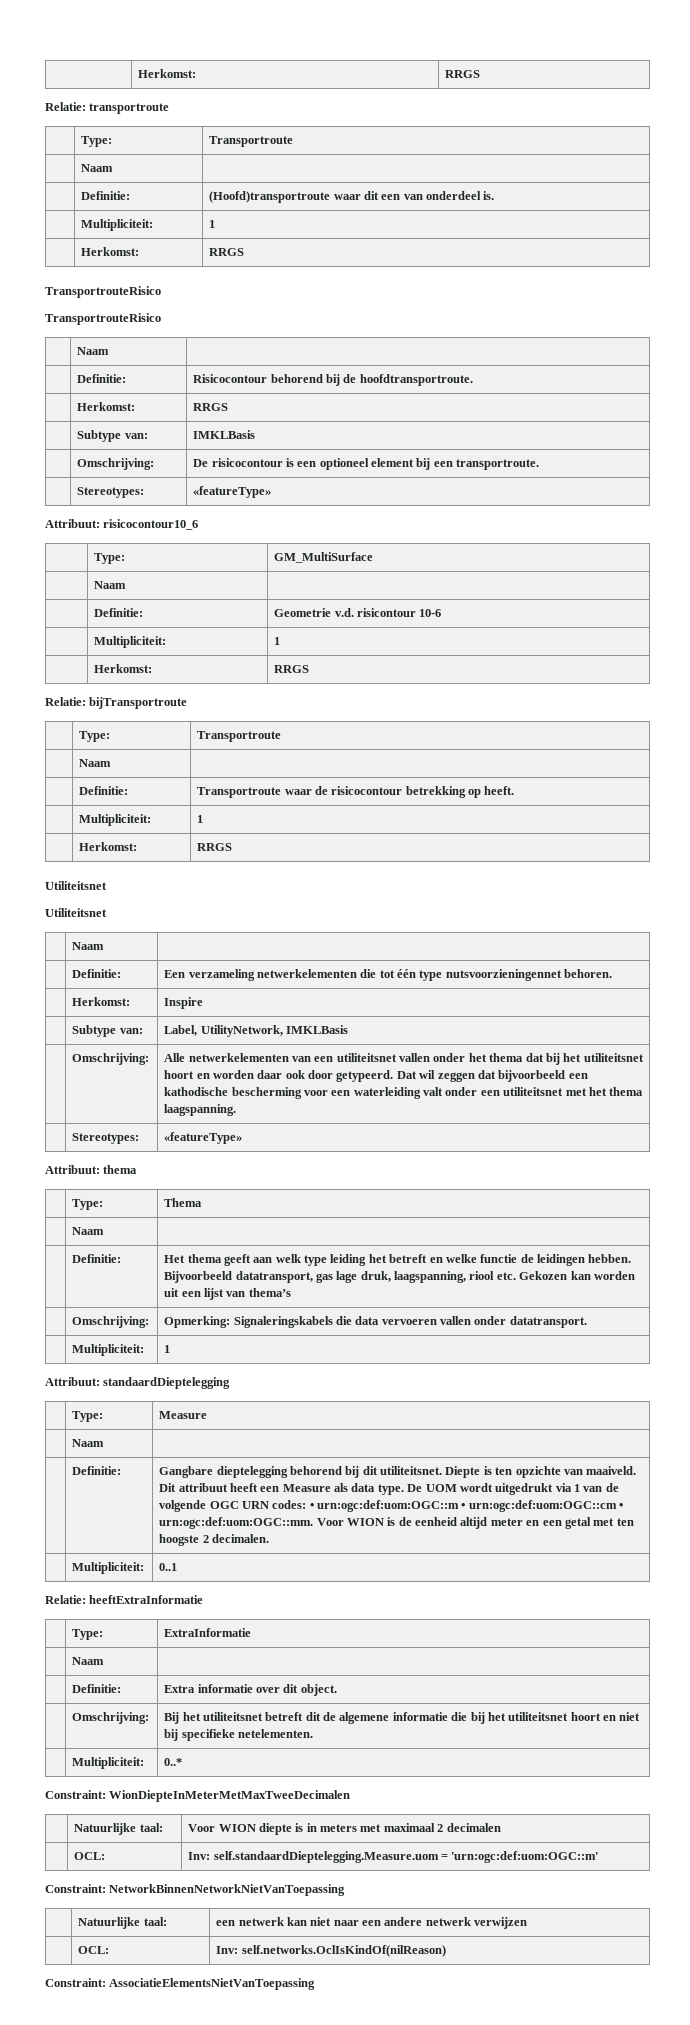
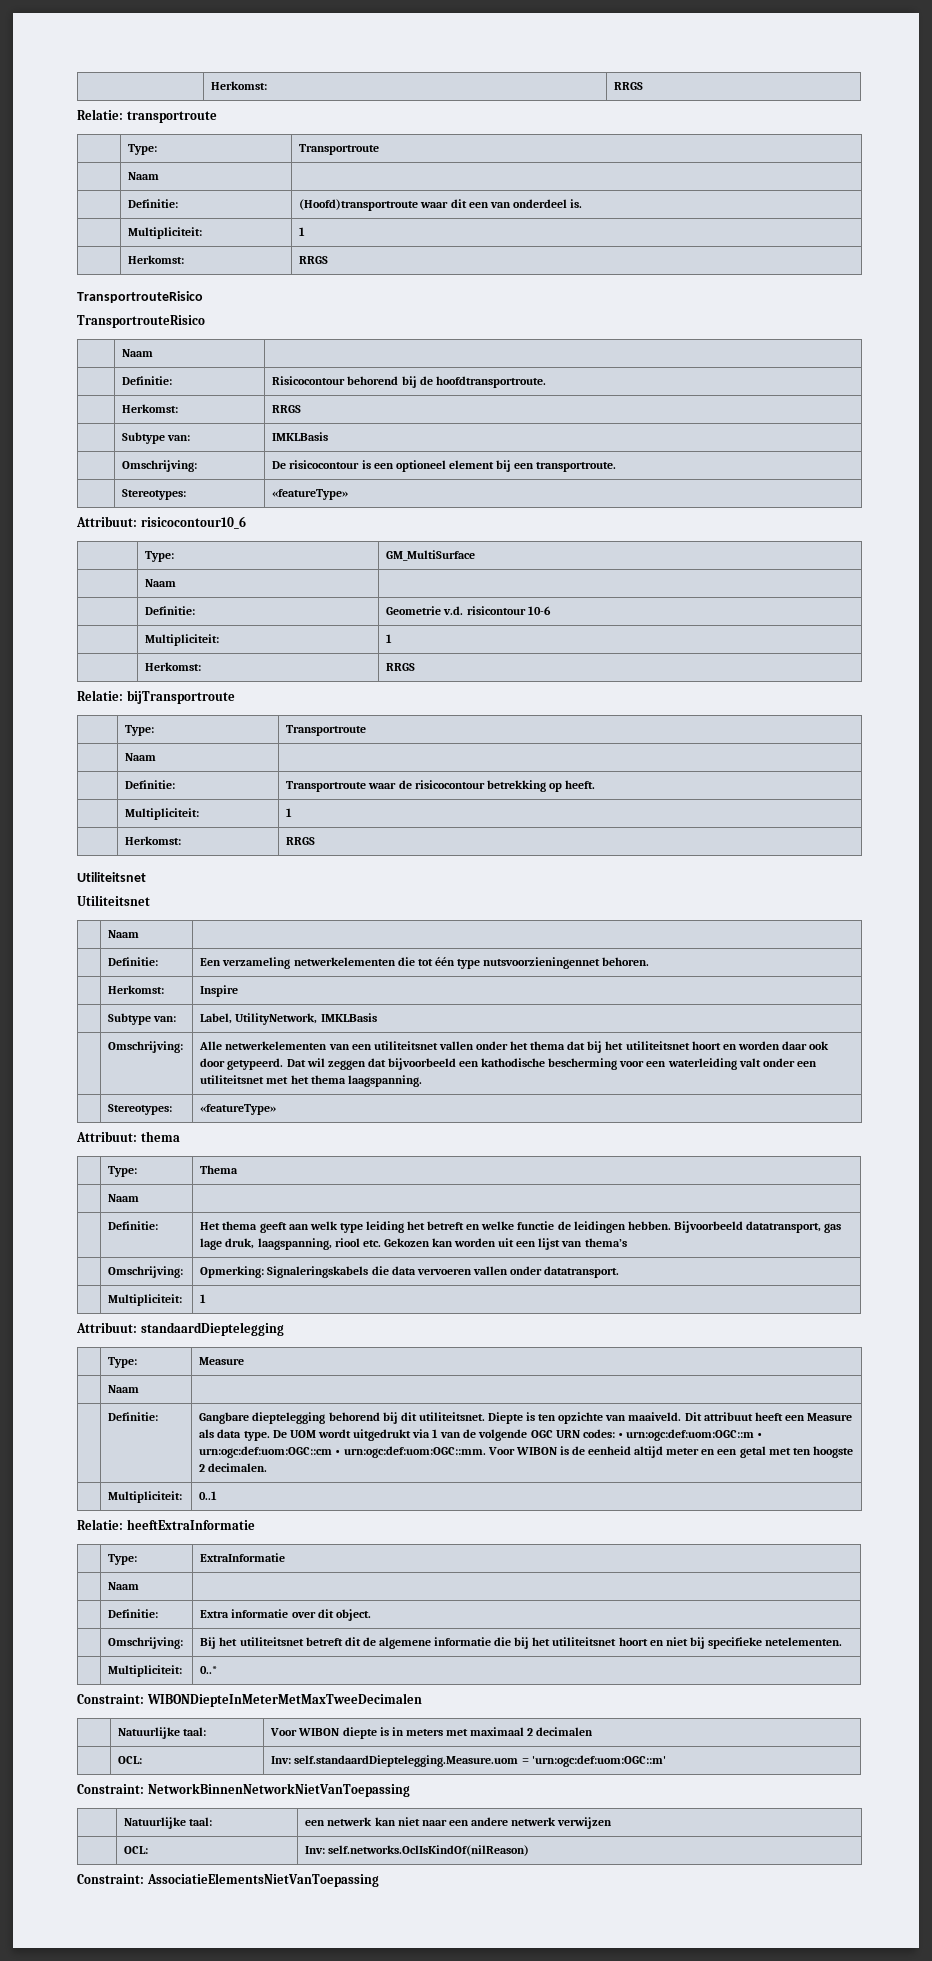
- Voor WION is de eenheid altijd meter en een getal met ten hoogste 2 decimalen.
+ Voor WIBON is de eenheid altijd meter en een getal met ten hoogste 2 decimalen.
- Constraint: WionDiepteInMeterMetMaxTweeDecimalen
+ Constraint: WIBONDiepteInMeterMetMaxTweeDecimalen
- | Natuurlijke taal: | Voor WION diepte is in meters met maximaal 2 decimalen
+ | Natuurlijke taal: | Voor WIBON diepte is in meters met maximaal 2 decimalen

